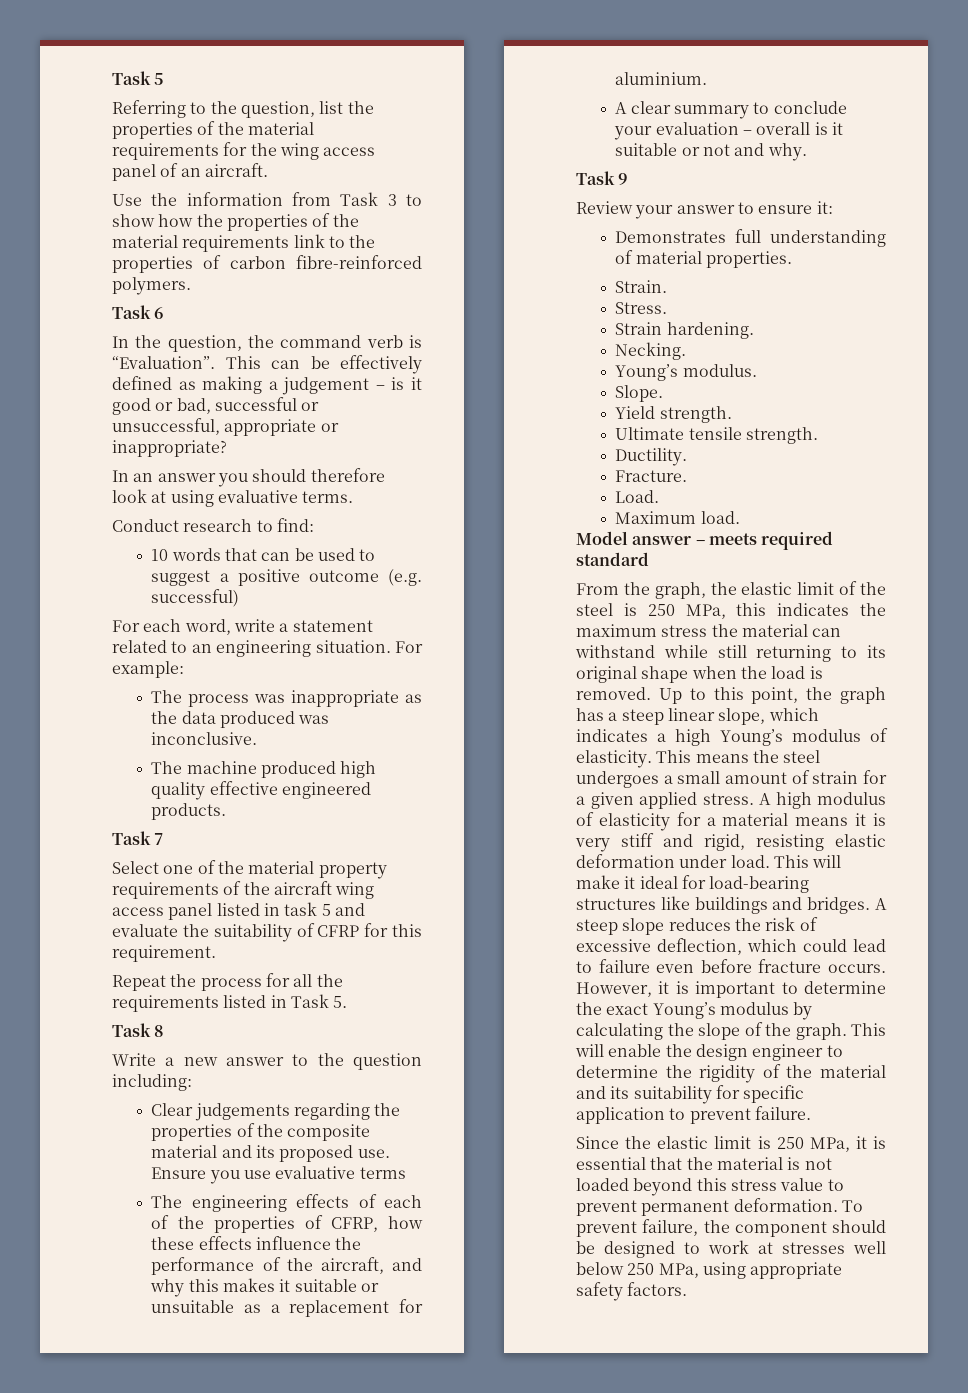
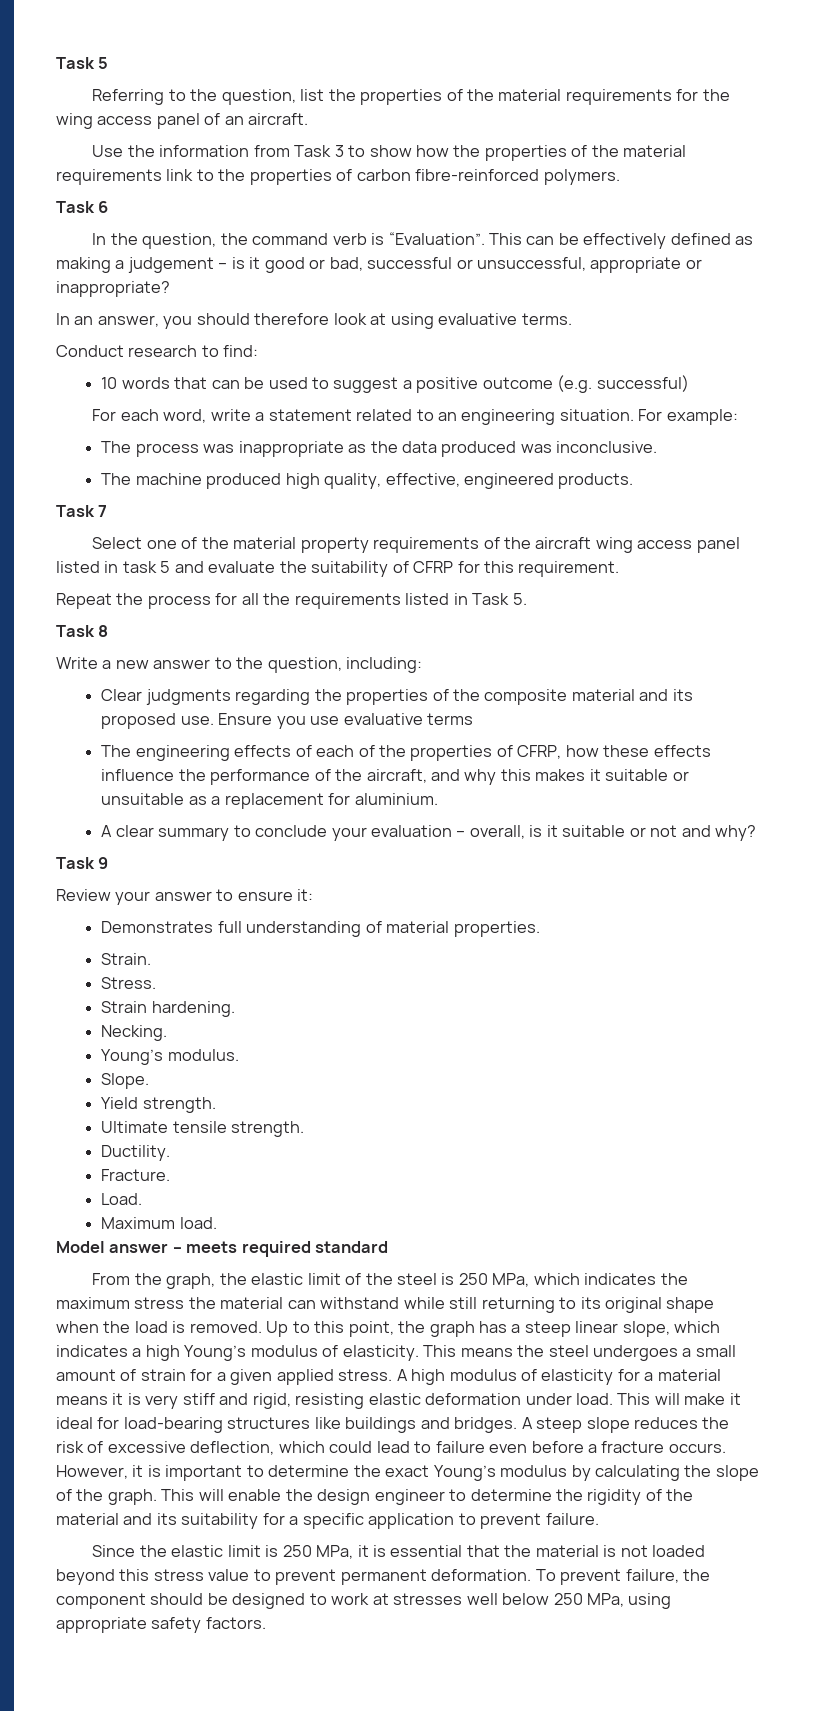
- In an answer you should therefore look at using evaluative terms.
+ In an answer, you should therefore look at using evaluative terms.
- The machine produced high quality effective engineered products.
+ The machine produced high quality, effective, engineered products.
- Write a new answer to the question including:
+ Write a new answer to the question, including:
- Clear judgements regarding the properties of the composite material and its proposed use.
+ Clear judgments regarding the properties of the composite material and its proposed use.
- A clear summary to conclude your evaluation – overall is it suitable or not and why.
+ A clear summary to conclude your evaluation – overall, is it suitable or not and why?
- From the graph, the elastic limit of the steel is 250 MPa, this indicates the maximum stress the material can withstand while still returning to its original shape when the load is removed.
+ From the graph, the elastic limit of the steel is 250 MPa, which indicates the maximum stress the material can withstand while still returning to its original shape when the load is removed.
- A steep slope reduces the risk of excessive deflection, which could lead to failure even before fracture occurs.
+ A steep slope reduces the risk of excessive deflection, which could lead to failure even before a fracture occurs.
- This will enable the design engineer to determine the rigidity of the material and its suitability for specific application to prevent failure.
+ This will enable the design engineer to determine the rigidity of the material and its suitability for a specific application to prevent failure.

